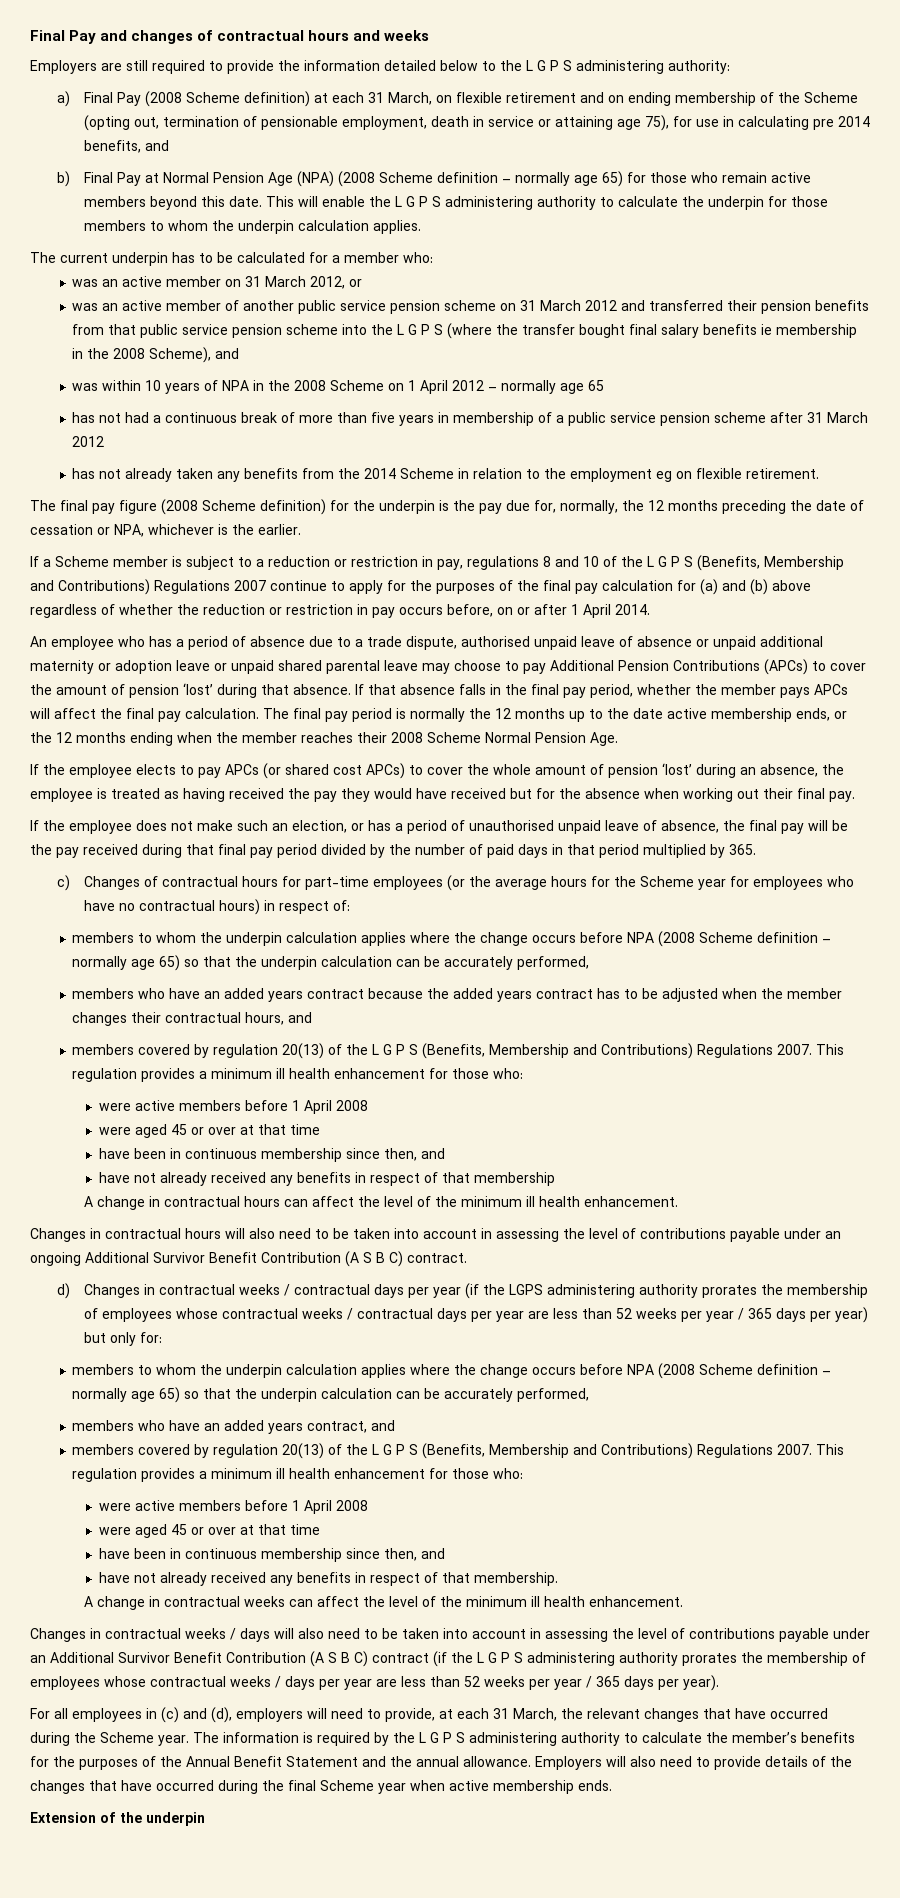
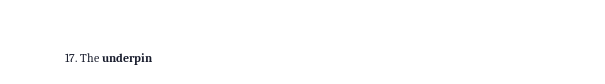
- Final Pay and changes of contractual hours and weeks
- Employers are still required to provide the information detailed below to the L G P S administering authority:
- a) Final Pay (2008 Scheme definition) at each 31 March, on flexible retirement and on ending membership of the Scheme (opting out, termination of pensionable employment, death in service or attaining age 75), for use in calculating pre 2014 benefits, and
- b) Final Pay at Normal Pension Age (NPA) (2008 Scheme definition – normally age 65) for those who remain active members beyond this date. This will enable the L G P S administering authority to calculate the underpin for those members to whom the underpin calculation applies.
- The current underpin has to be calculated for a member who:
- was an active member on 31 March 2012, or
- was an active member of another public service pension scheme on 31 March 2012 and transferred their pension benefits from that public service pension scheme into the L G P S (where the transfer bought final salary benefits ie membership in the 2008 Scheme), and
- was within 10 years of NPA in the 2008 Scheme on 1 April 2012 – normally age 65
- has not had a continuous break of more than five years in membership of a public service pension scheme after 31 March 2012
- has not already taken any benefits from the 2014 Scheme in relation to the employment eg on flexible retirement.
- The final pay figure (2008 Scheme definition) for the underpin is the pay due for, normally, the 12 months preceding the date of cessation or NPA, whichever is the earlier.
- If a Scheme member is subject to a reduction or restriction in pay, regulations 8 and 10 of the L G P S (Benefits, Membership and Contributions) Regulations 2007 continue to apply for the purposes of the final pay calculation for (a) and (b) above regardless of whether the reduction or restriction in pay occurs before, on or after 1 April 2014.
- An employee who has a period of absence due to a trade dispute, authorised unpaid leave of absence or unpaid additional maternity or adoption leave or unpaid shared parental leave may choose to pay Additional Pension Contributions (APCs) to cover the amount of pension ‘lost’ during that absence. If that absence falls in the final pay period, whether the member pays APCs will affect the final pay calculation. The final pay period is normally the 12 months up to the date active membership ends, or the 12 months ending when the member reaches their 2008 Scheme Normal Pension Age.
- If the employee elects to pay APCs (or shared cost APCs) to cover the whole amount of pension ‘lost’ during an absence, the employee is treated as having received the pay they would have received but for the absence when working out their final pay.
- If the employee does not make such an election, or has a period of unauthorised unpaid leave of absence, the final pay will be the pay received during that final pay period divided by the number of paid days in that period multiplied by 365.
- c) Changes of contractual hours for part-time employees (or the average hours for the Scheme year for employees who have no contractual hours) in respect of:
- members to whom the underpin calculation applies where the change occurs before NPA (2008 Scheme definition – normally age 65) so that the underpin calculation can be accurately performed,
- members who have an added years contract because the added years contract has to be adjusted when the member changes their contractual hours, and
- members covered by regulation 20(13) of the L G P S (Benefits, Membership and Contributions) Regulations 2007. This regulation provides a minimum ill health enhancement for those who:
- were active members before 1 April 2008
- were aged 45 or over at that time
- have been in continuous membership since then, and
- have not already received any benefits in respect of that membership
- A change in contractual hours can affect the level of the minimum ill health enhancement.
- Changes in contractual hours will also need to be taken into account in assessing the level of contributions payable under an ongoing Additional Survivor Benefit Contribution (A S B C) contract.
- d) Changes in contractual weeks / contractual days per year (if the LGPS administering authority prorates the membership of employees whose contractual weeks / contractual days per year are less than 52 weeks per year / 365 days per year) but only for:
- members to whom the underpin calculation applies where the change occurs before NPA (2008 Scheme definition – normally age 65) so that the underpin calculation can be accurately performed,
- members who have an added years contract, and
- members covered by regulation 20(13) of the L G P S (Benefits, Membership and Contributions) Regulations 2007. This regulation provides a minimum ill health enhancement for those who:
- were active members before 1 April 2008
- were aged 45 or over at that time
- have been in continuous membership since then, and
- have not already received any benefits in respect of that membership.
- A change in contractual weeks can affect the level of the minimum ill health enhancement.
- Changes in contractual weeks / days will also need to be taken into account in assessing the level of contributions payable under an Additional Survivor Benefit Contribution (A S B C) contract (if the L G P S administering authority prorates the membership of employees whose contractual weeks / days per year are less than 52 weeks per year / 365 days per year).
- For all employees in (c) and (d), employers will need to provide, at each 31 March, the relevant changes that have occurred during the Scheme year. The information is required by the L G P S administering authority to calculate the member’s benefits for the purposes of the Annual Benefit Statement and the annual allowance. Employers will also need to provide details of the changes that have occurred during the final Scheme year when active membership ends.
- Extension of the underpin
+ 17. The underpin

